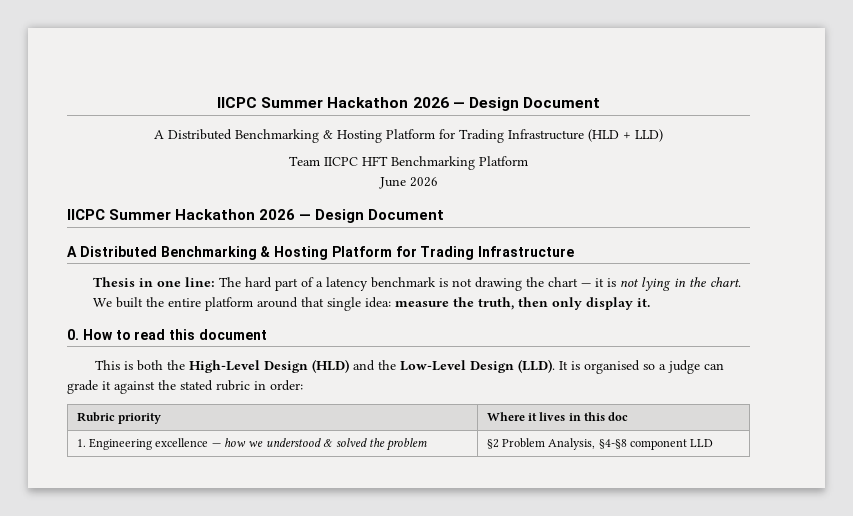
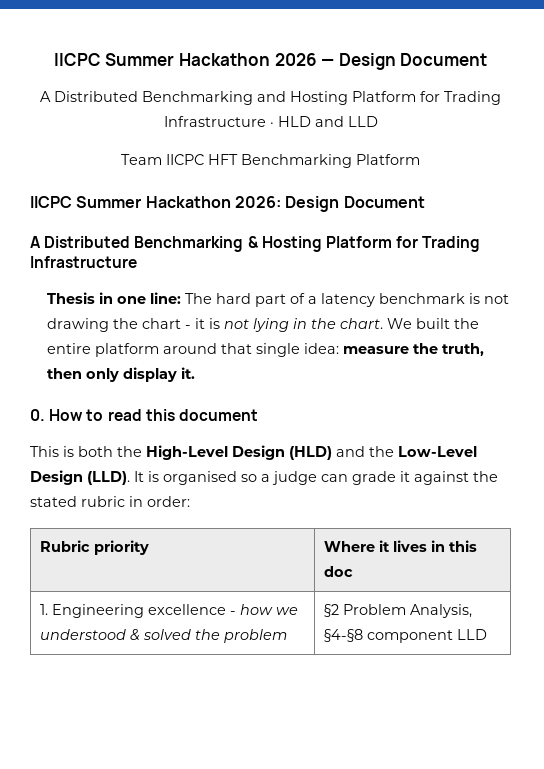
- A Distributed Benchmarking & Hosting Platform for Trading Infrastructure (HLD + LLD)
+ A Distributed Benchmarking and Hosting Platform for Trading Infrastructure · HLD and LLD
- June 2026
- IICPC Summer Hackathon 2026 — Design Document
+ IICPC Summer Hackathon 2026: Design Document
- Thesis in one line: The hard part of a latency benchmark is not drawing the chart — it is not lying in the chart.
+ Thesis in one line: The hard part of a latency benchmark is not drawing the chart - it is not lying in the chart.
- 1. Engineering excellence — how we understood & solved the problem | §2 Problem Analysis, §4-§8 component LLD
+ 1. Engineering excellence - how we understood & solved the problem | §2 Problem Analysis, §4-§8 component LLD

